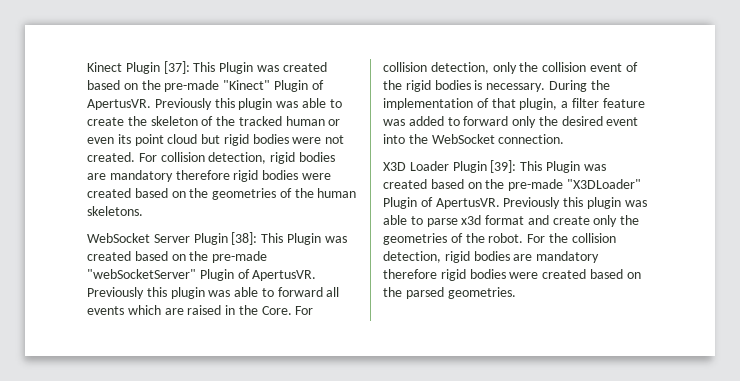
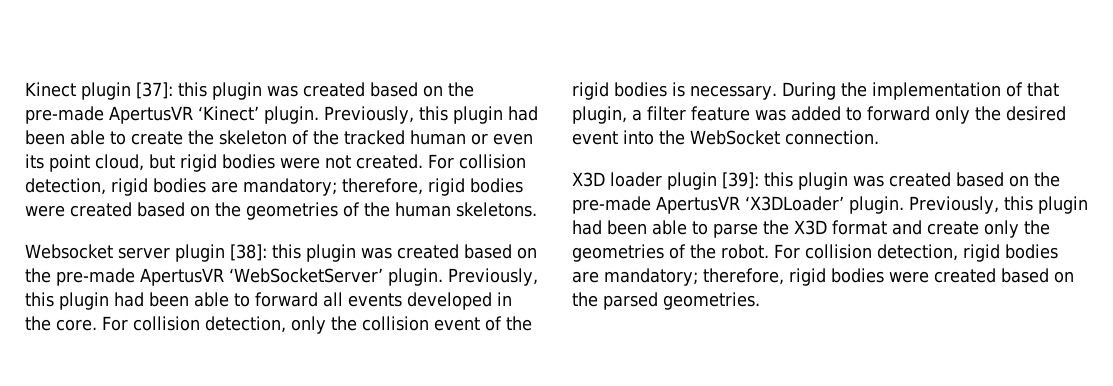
- Kinect Plugin [37]: This Plugin was created based on the pre-made "Kinect" Plugin of ApertusVR. Previously this plugin was able to create the skeleton of the tracked human or even its point cloud but rigid bodies were not created.
+ Kinect plugin [37]: this plugin was created based on the pre-made ApertusVR ‘Kinect’ plugin. Previously, this plugin had been able to create the skeleton of the tracked human or even its point cloud, but rigid bodies were not created.
- For collision detection, rigid bodies are mandatory therefore rigid bodies were created based on the geometries of the human skeletons.
+ For collision detection, rigid bodies are mandatory; therefore, rigid bodies were created based on the geometries of the human skeletons.
- WebSocket Server Plugin [38]: This Plugin was created based on the pre-made "webSocketServer" Plugin of ApertusVR. Previously this plugin was able to forward all events which are raised in the Core.
+ Websocket server plugin [38]: this plugin was created based on the pre-made ApertusVR ‘WebSocketServer’ plugin. Previously, this plugin had been able to forward all events developed in the core.
- X3D Loader Plugin [39]: This Plugin was created based on the pre-made "X3DLoader" Plugin of ApertusVR. Previously this plugin was able to parse x3d format and create only the geometries of the robot.
+ X3D loader plugin [39]: this plugin was created based on the pre-made ApertusVR ‘X3DLoader’ plugin. Previously, this plugin had been able to parse the X3D format and create only the geometries of the robot.
- For the collision detection, rigid bodies are mandatory therefore rigid bodies were created based on the parsed geometries.
+ For collision detection, rigid bodies are mandatory; therefore, rigid bodies were created based on the parsed geometries.

